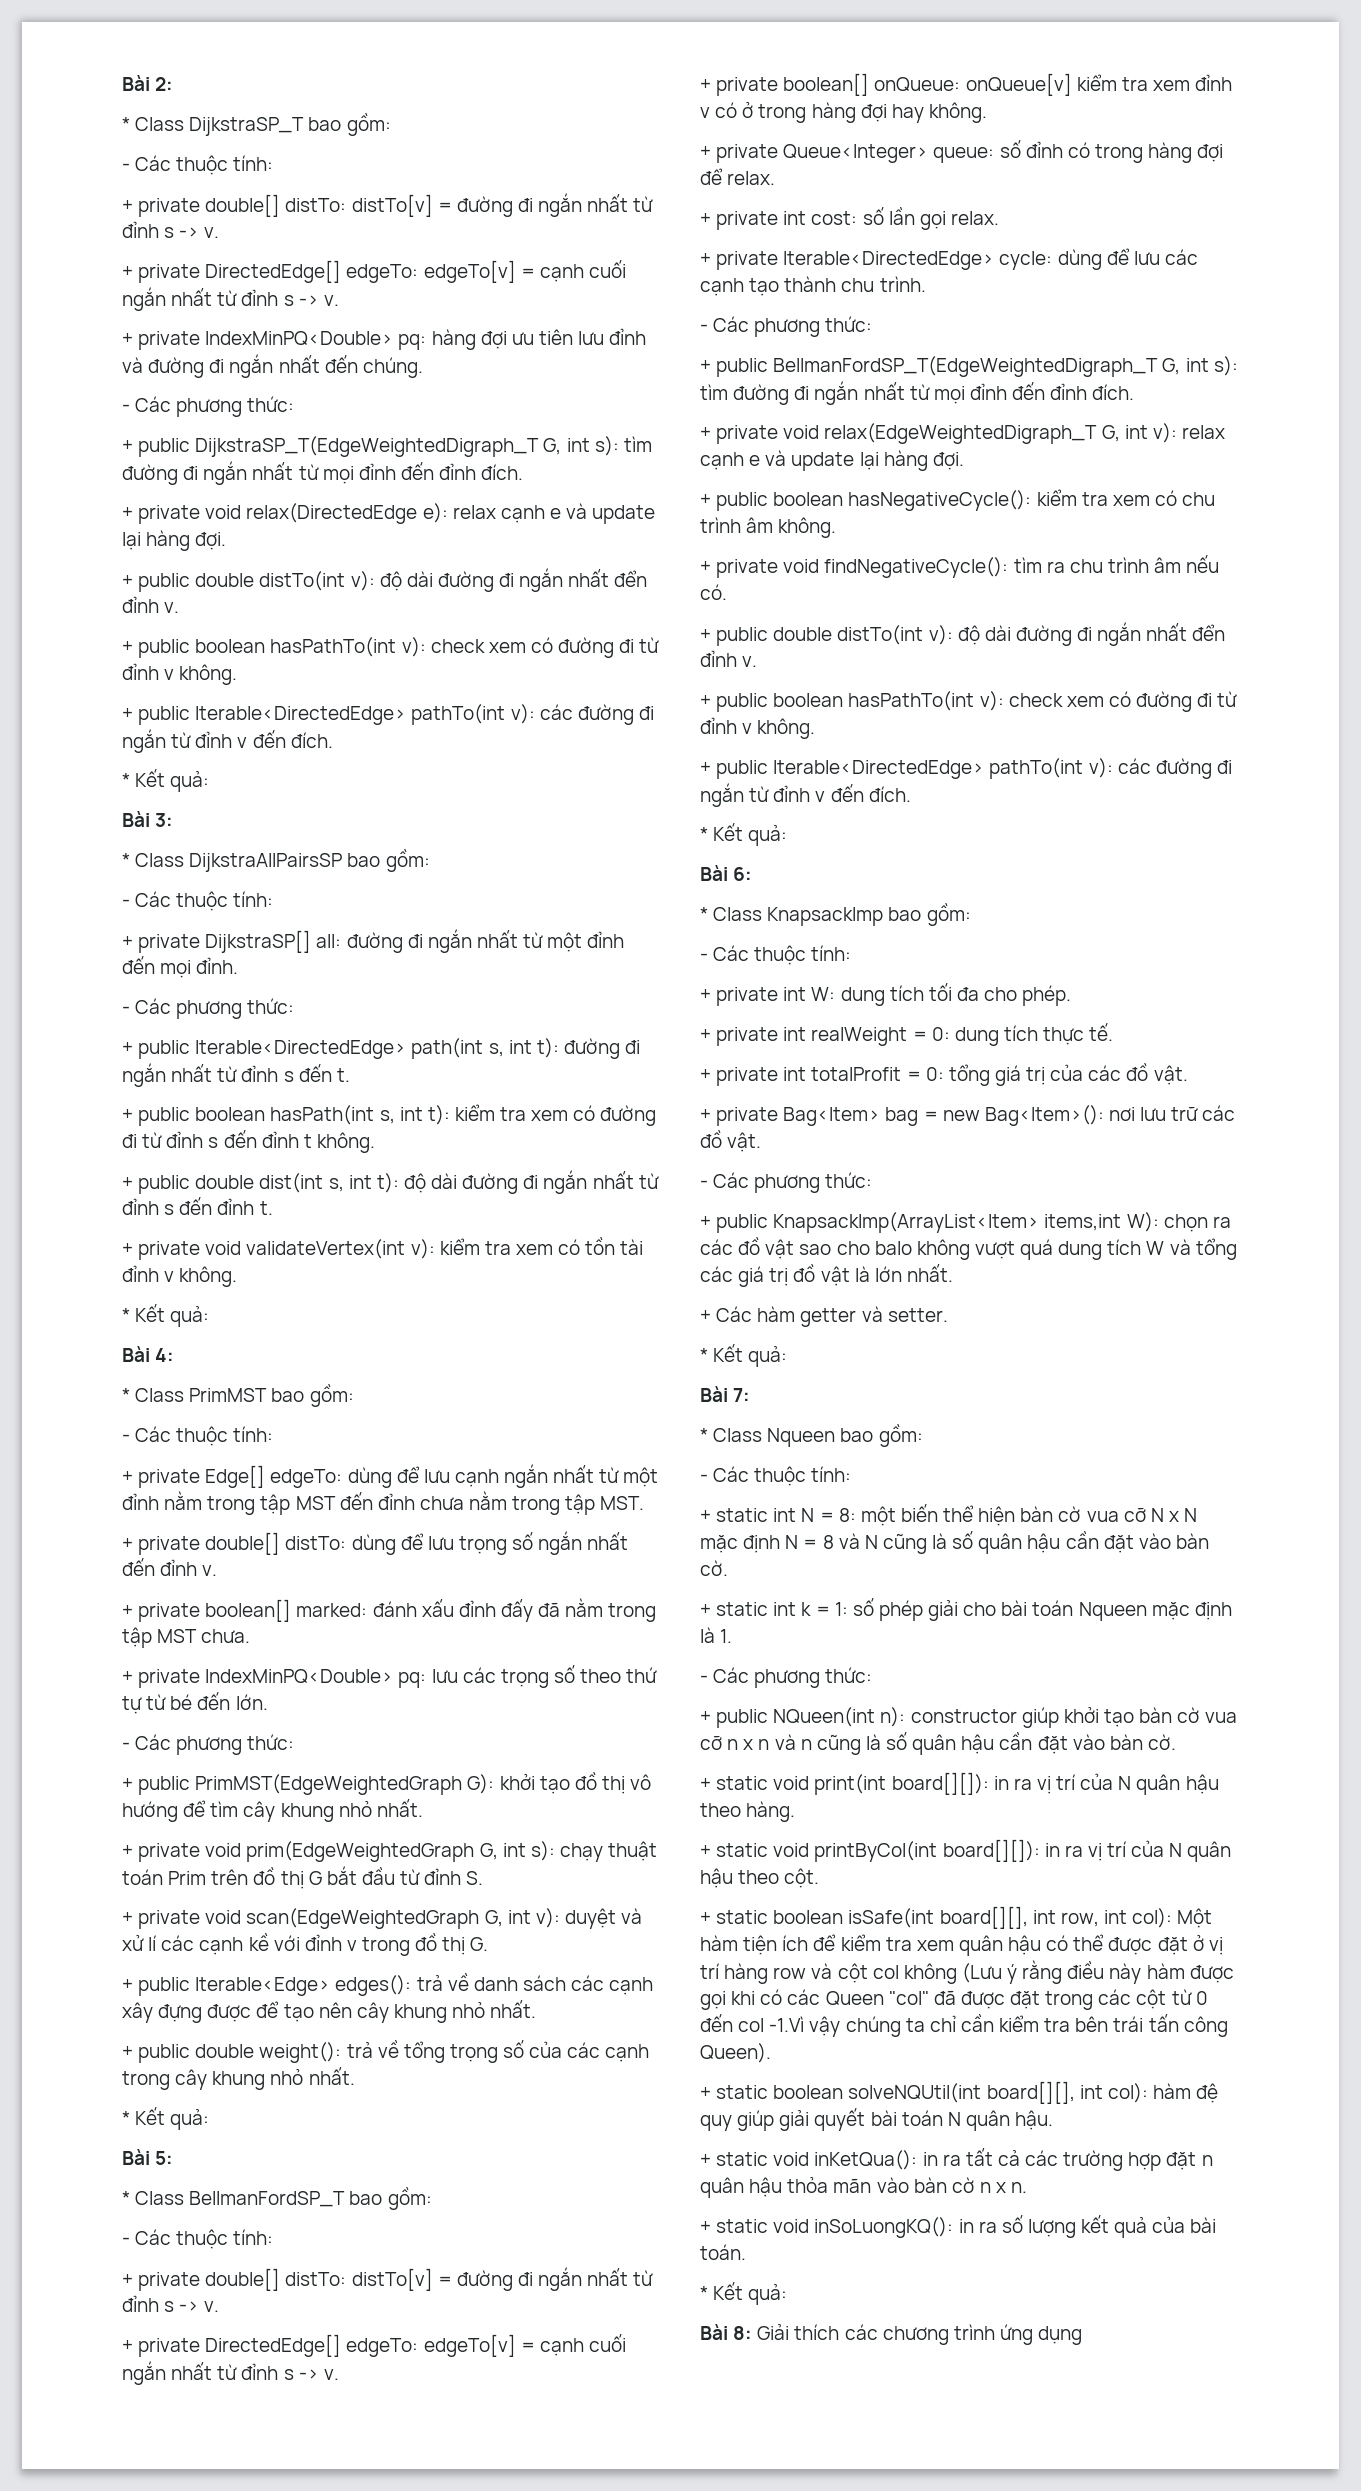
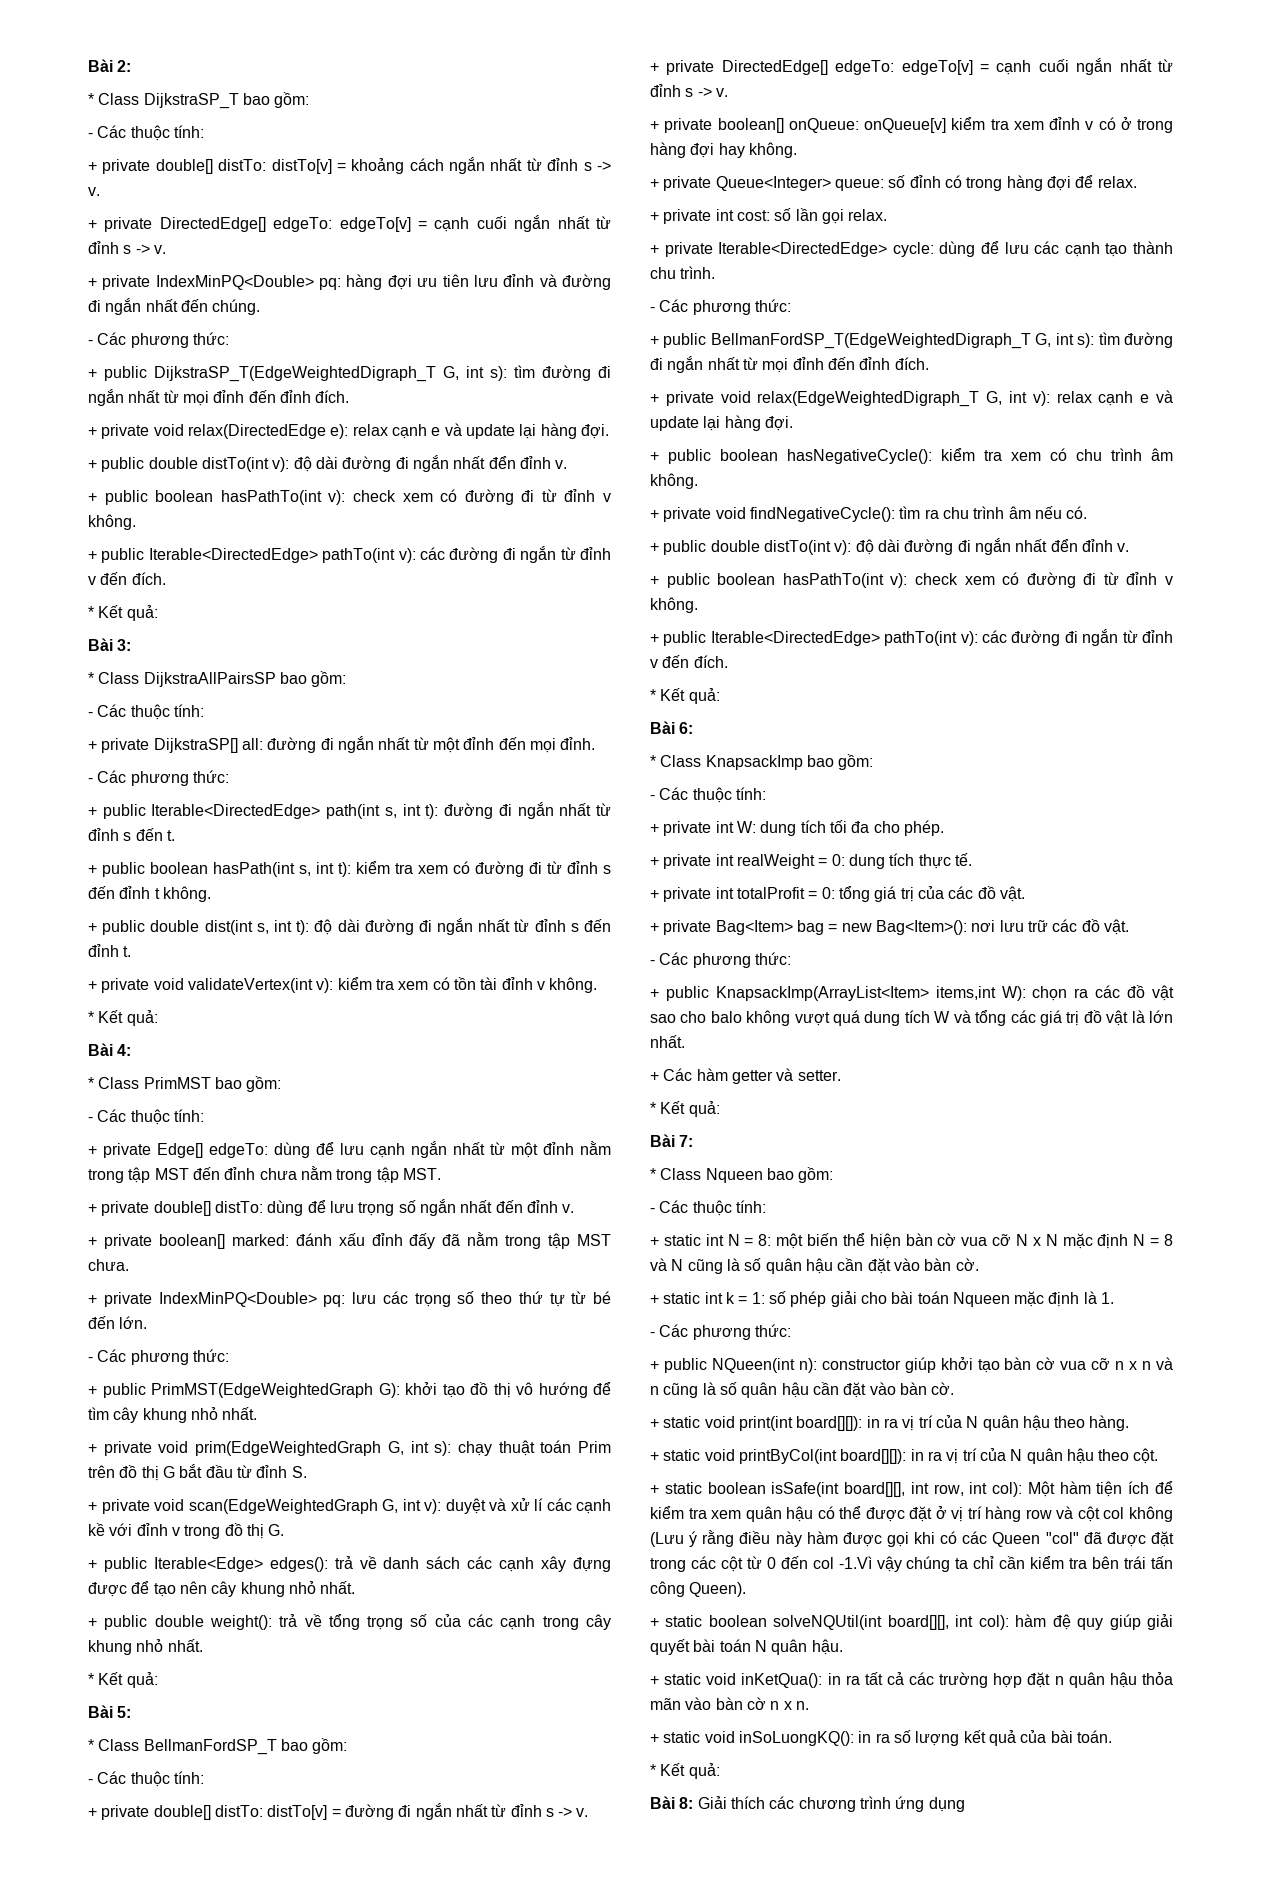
  * Class DijkstraSP_T bao gồm:
  - Các thuộc tính:
- + private double[] distTo: distTo[v] = đường đi ngắn nhất từ đỉnh s -> v.
+ + private double[] distTo: distTo[v] = khoảng cách ngắn nhất từ đỉnh s -> v.

